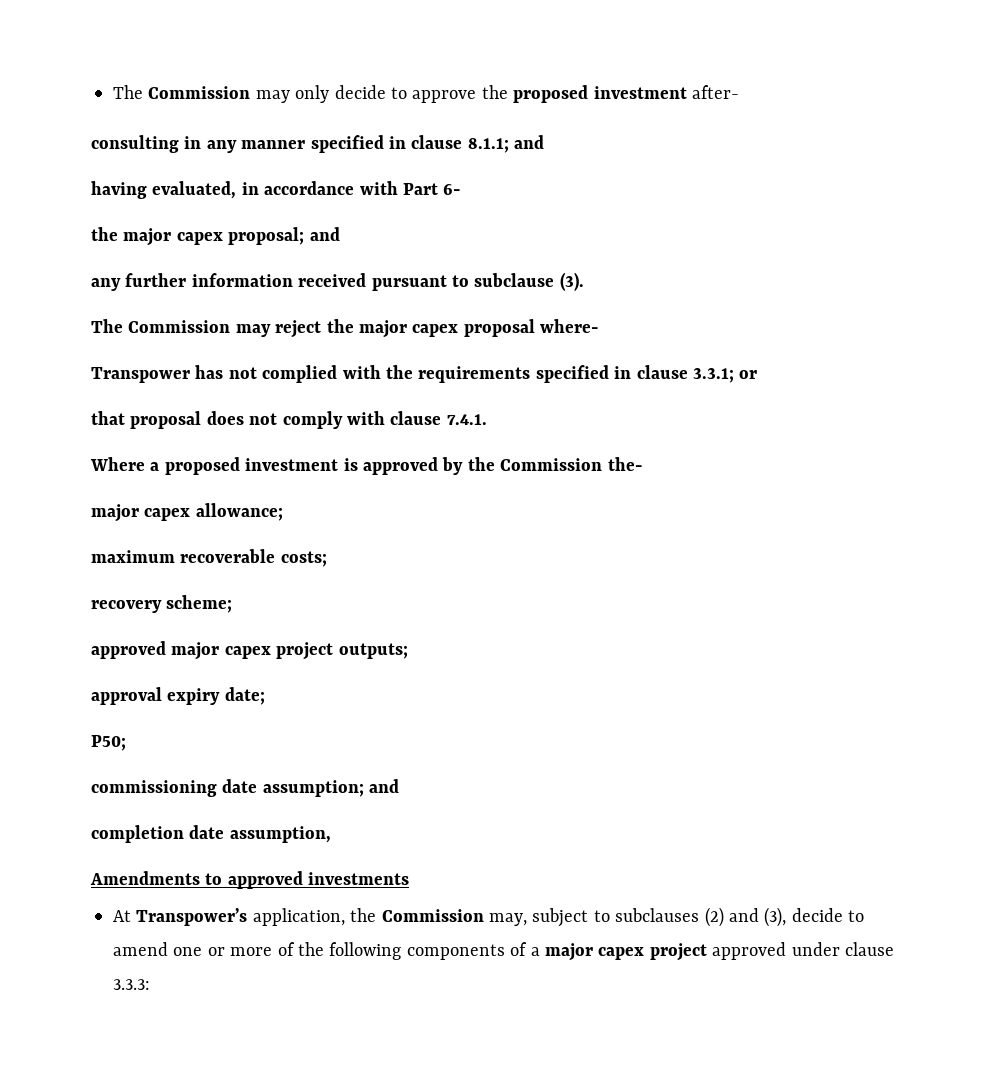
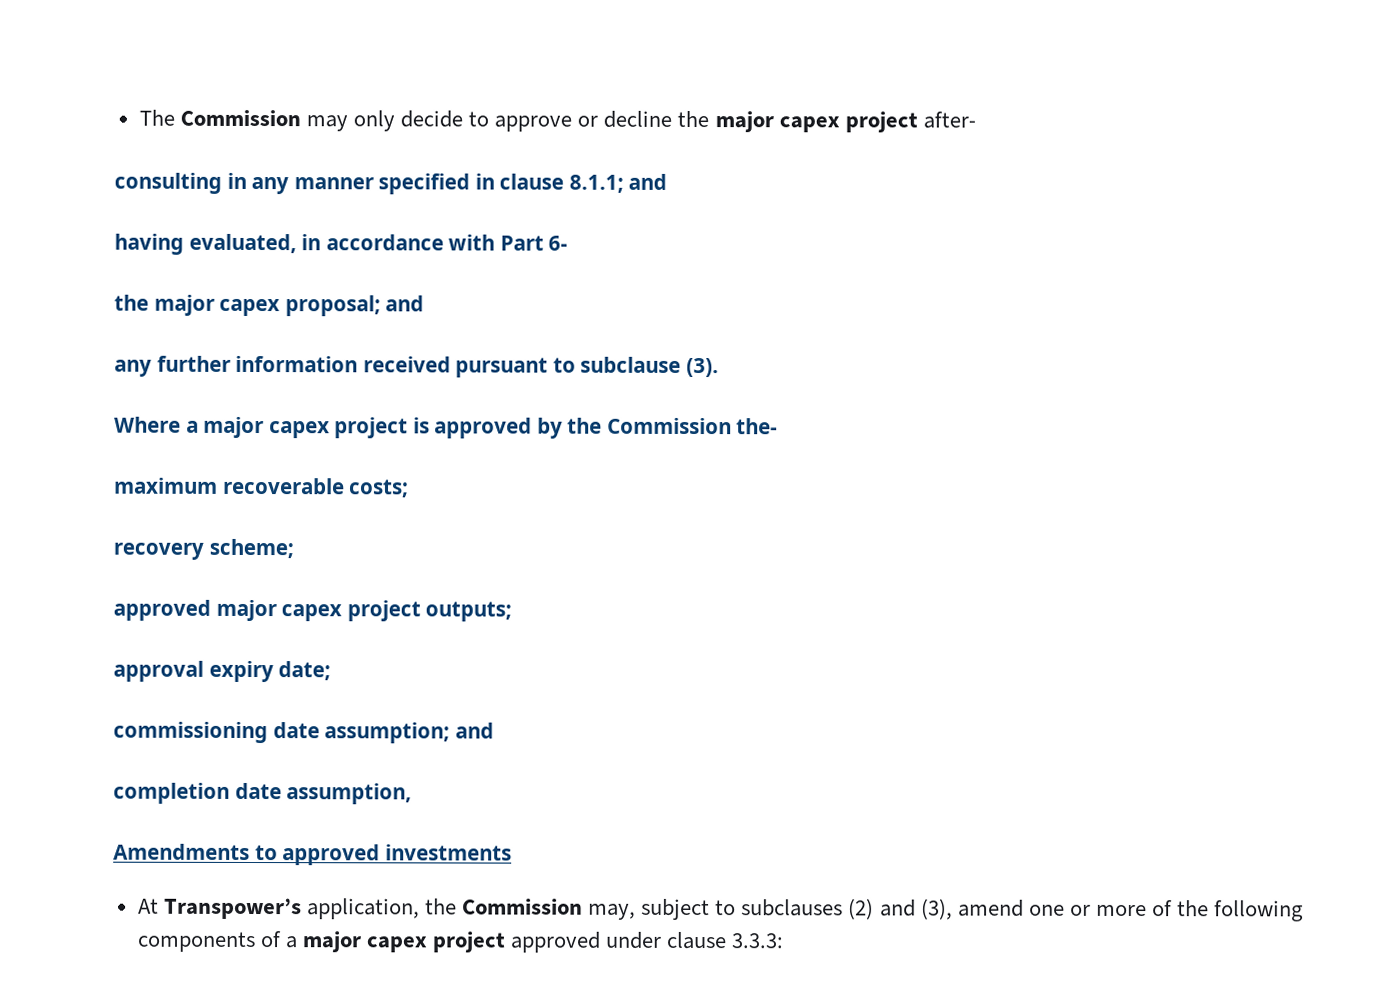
- The Commission may only decide to approve the proposed investment after-
+ The Commission may only decide to approve or decline the major capex project after-
- The Commission may reject the major capex proposal where-
- Transpower has not complied with the requirements specified in clause 3.3.1; or
- that proposal does not comply with clause 7.4.1.
- Where a proposed investment is approved by the Commission the-
+ Where a major capex project is approved by the Commission the-
- major capex allowance;
- P50;
- At Transpower’s application, the Commission may, subject to subclauses (2) and (3), decide to amend one or more of the following components of a major capex project approved under clause 3.3.3:
+ At Transpower’s application, the Commission may, subject to subclauses (2) and (3), amend one or more of the following components of a major capex project approved under clause 3.3.3:

